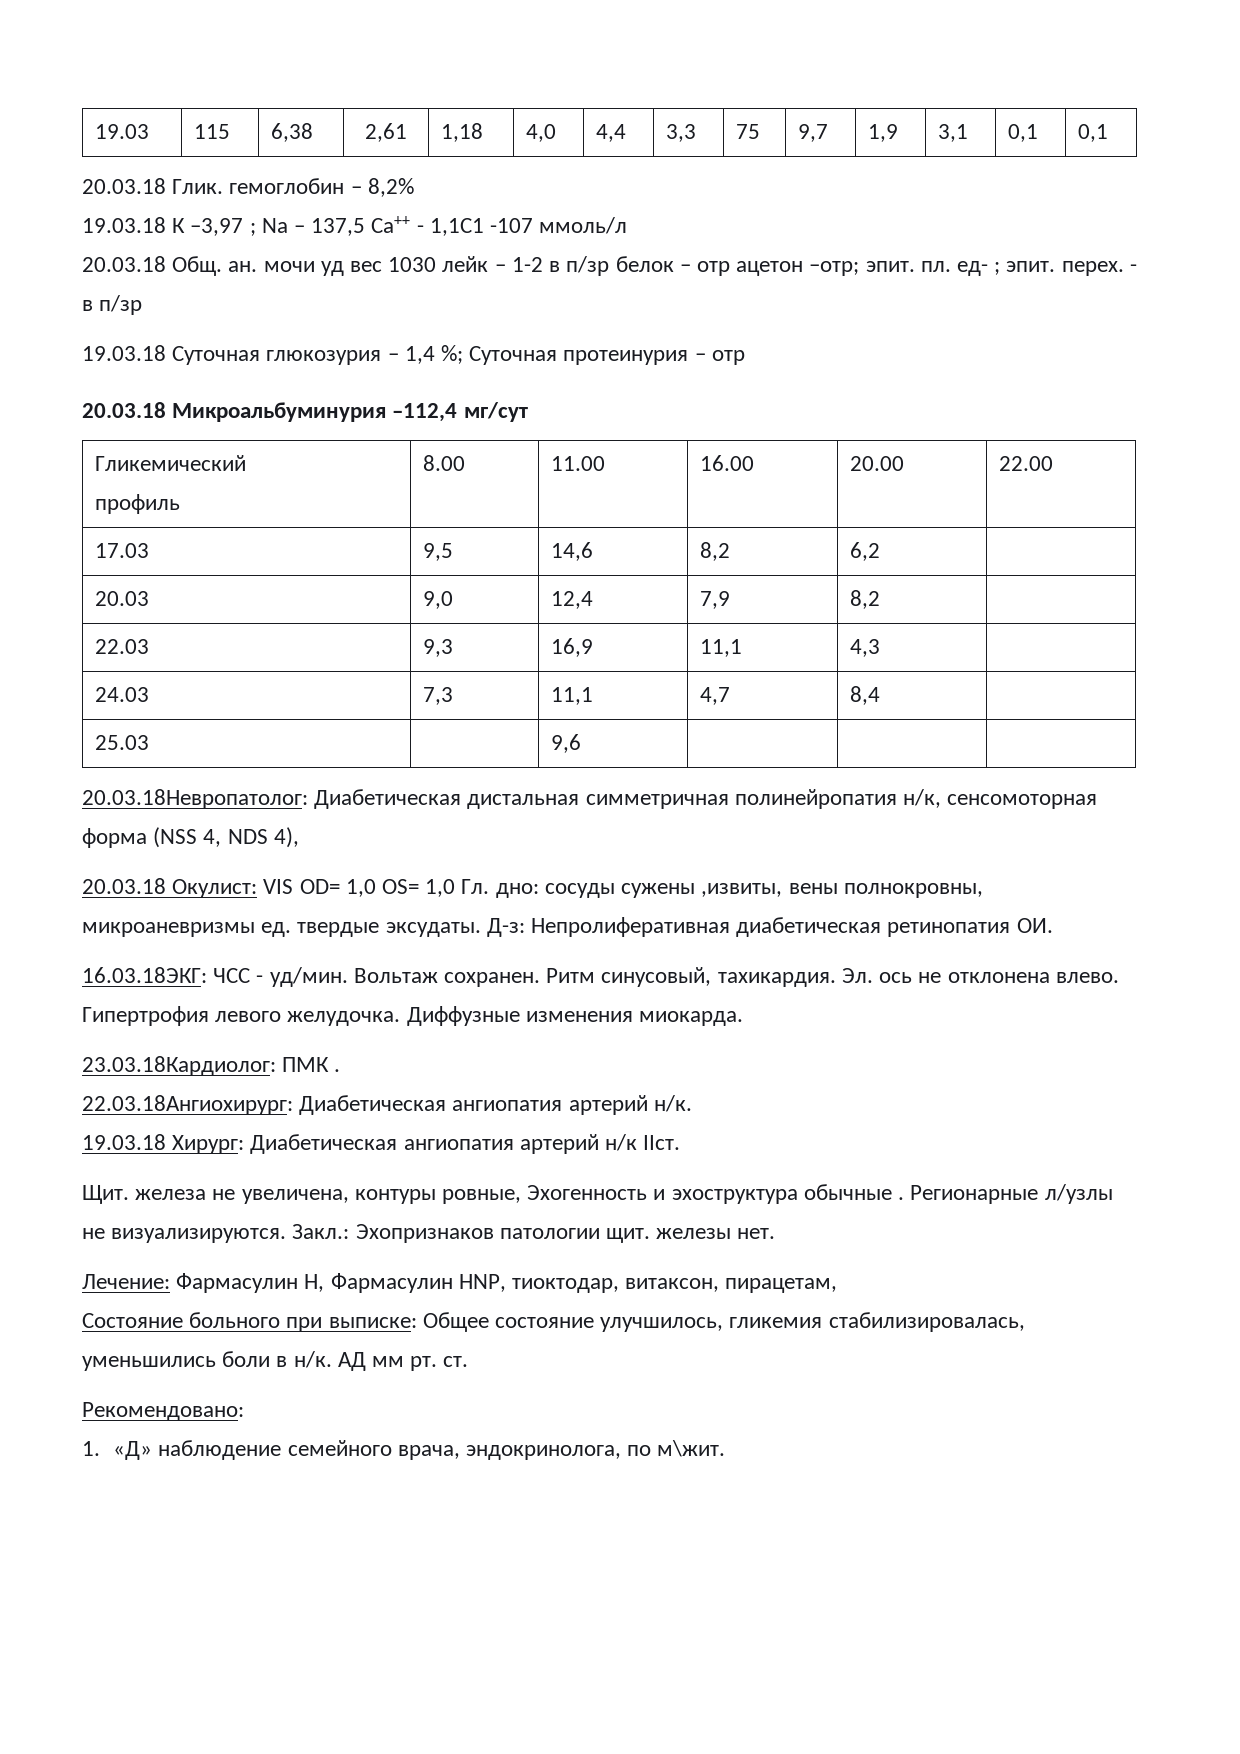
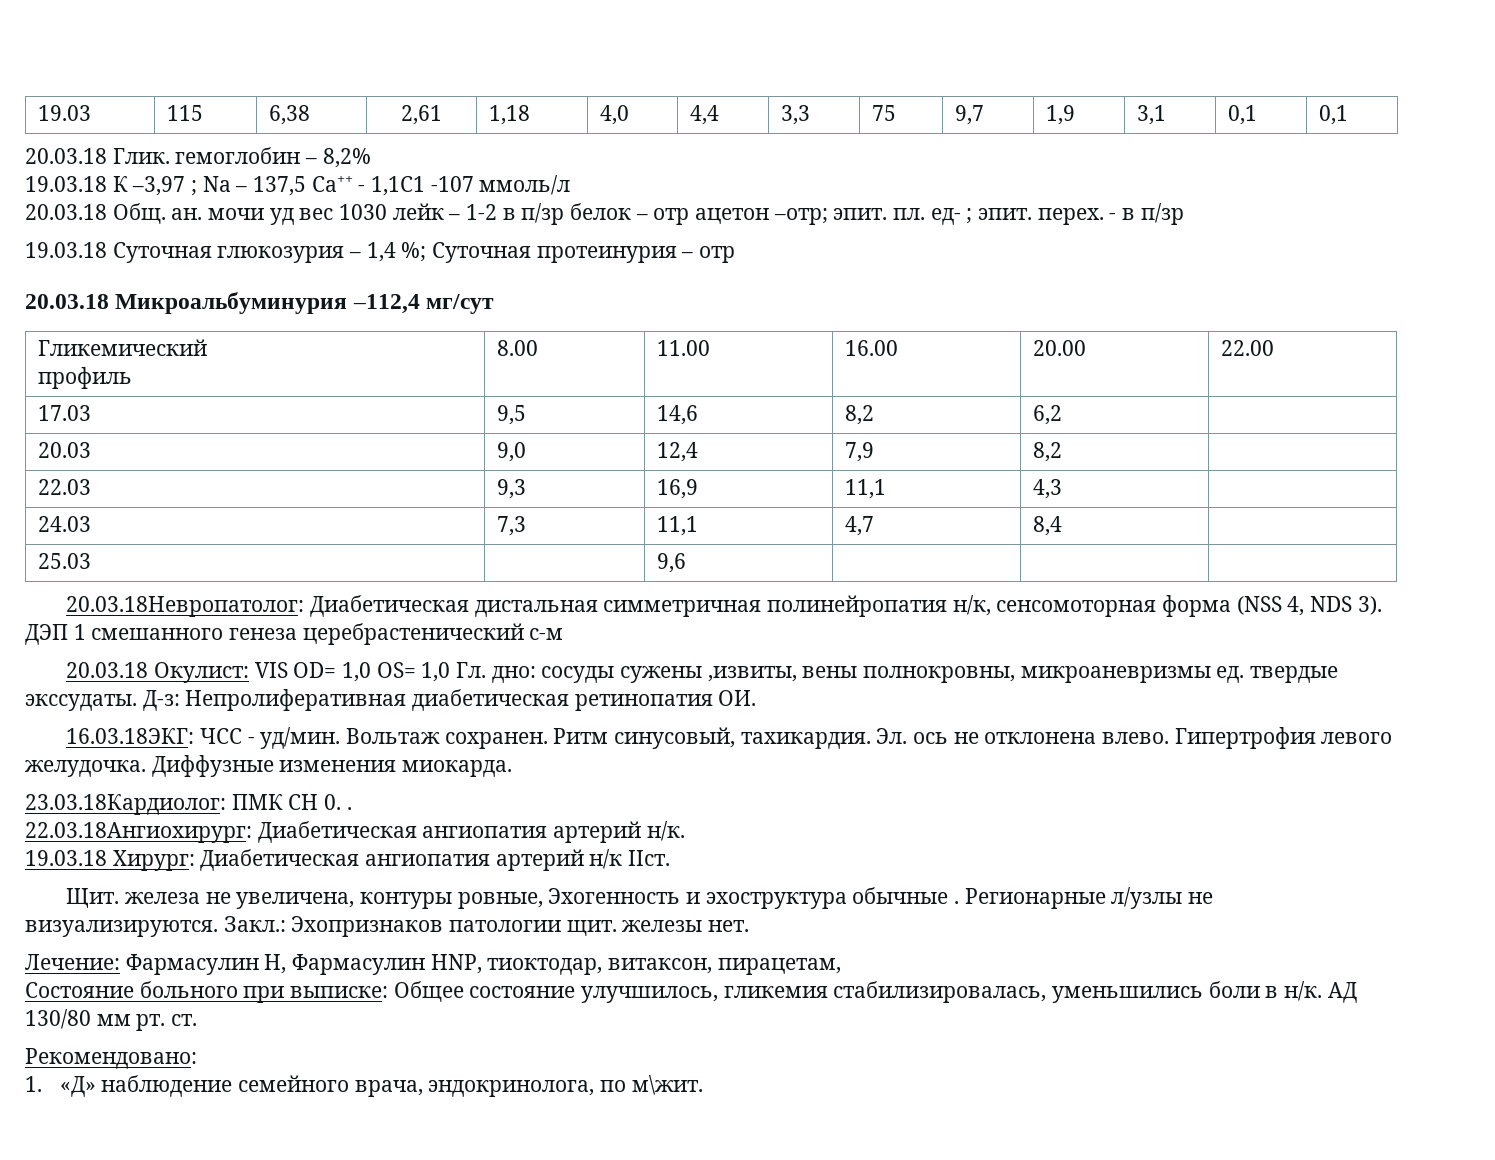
- 20.03.18Невропатолог: Диабетическая дистальная симметричная полинейропатия н/к, сенсомоторная форма (NSS 4, NDS 4),
+ 20.03.18Невропатолог: Диабетическая дистальная симметричная полинейропатия н/к, сенсомоторная форма (NSS 4, NDS 3). ДЭП 1 смешанного генеза церебрастенический с-м
- 20.03.18 Окулист: VIS OD= 1,0 OS= 1,0 Гл. дно: сосуды сужены ,извиты, вены полнокровны, микроаневризмы ед. твердые эксудаты.
+ 20.03.18 Окулист: VIS OD= 1,0 OS= 1,0 Гл. дно: сосуды сужены ,извиты, вены полнокровны, микроаневризмы ед. твердые экссудаты.
- 23.03.18Кардиолог: ПМК .
+ 23.03.18Кардиолог: ПМК СН 0. .
- АД мм рт. ст.
+ АД 130/80 мм рт. ст.

